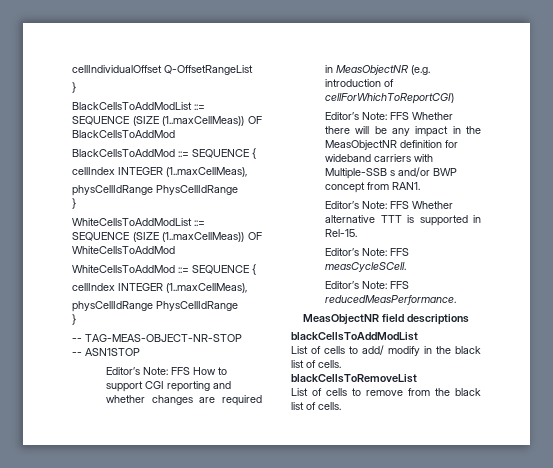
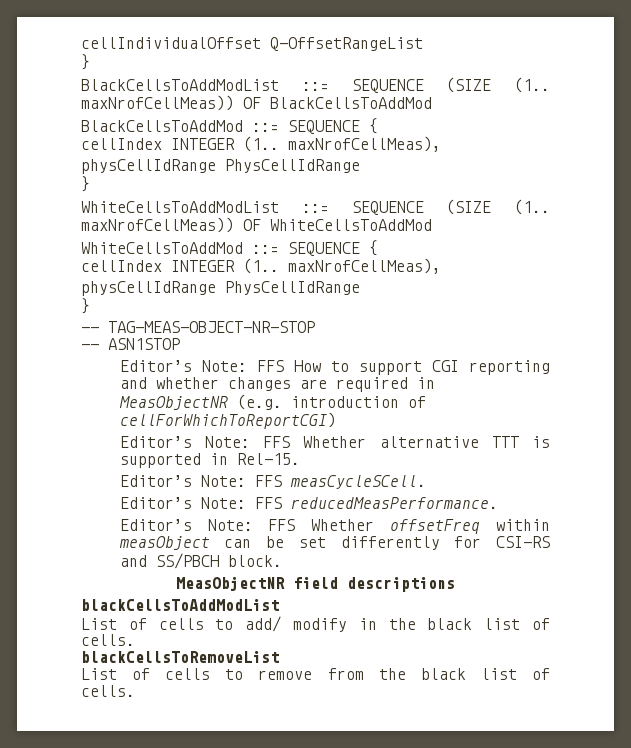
- BlackCellsToAddModList ::= SEQUENCE (SIZE (1..maxCellMeas)) OF BlackCellsToAddMod
+ BlackCellsToAddModList ::= SEQUENCE (SIZE (1.. maxNrofCellMeas)) OF BlackCellsToAddMod
  BlackCellsToAddMod ::= SEQUENCE {
- cellIndex INTEGER (1..maxCellMeas),
+ cellIndex INTEGER (1.. maxNrofCellMeas),
- WhiteCellsToAddModList ::= SEQUENCE (SIZE (1..maxCellMeas)) OF WhiteCellsToAddMod
+ WhiteCellsToAddModList ::= SEQUENCE (SIZE (1.. maxNrofCellMeas)) OF WhiteCellsToAddMod
  WhiteCellsToAddMod ::= SEQUENCE {
- cellIndex INTEGER (1..maxCellMeas),
+ cellIndex INTEGER (1.. maxNrofCellMeas),
- Editor’s Note: FFS Whether there will be any impact in the MeasObjectNR definition for wideband carriers with Multiple-SSB s and/or BWP concept from RAN1.
+ Editor’s Note: FFS Whether offsetFreq within measObject can be set differently for CSI-RS and SS/PBCH block.

